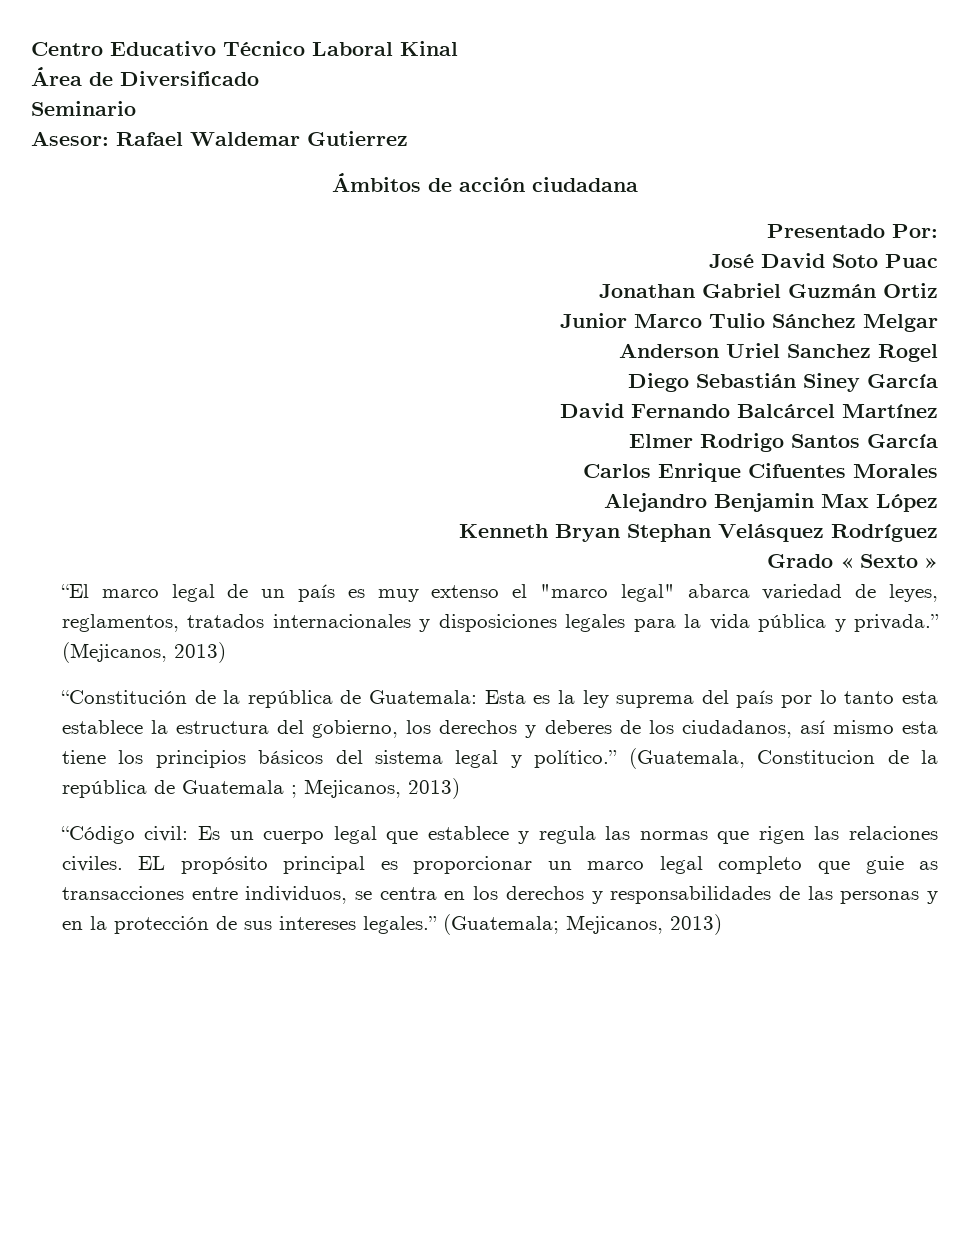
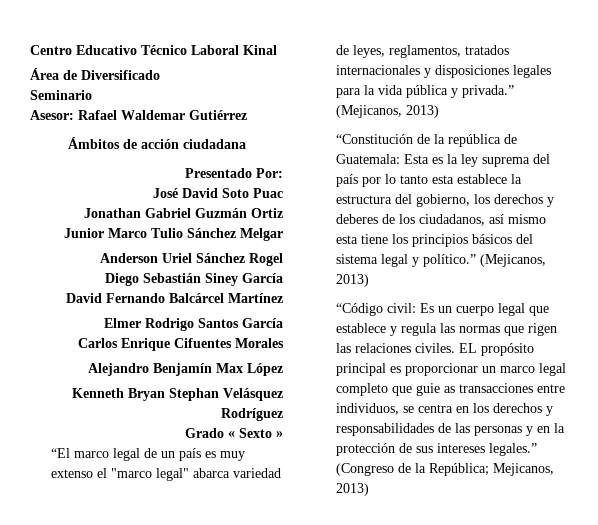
- Asesor: Rafael Waldemar Gutierrez
+ Asesor: Rafael Waldemar Gutiérrez
- Anderson Uriel Sanchez Rogel
+ Anderson Uriel Sánchez Rogel
- Alejandro Benjamin Max López
+ Alejandro Benjamín Max López
- “Constitución de la república de Guatemala: Esta es la ley suprema del país por lo tanto esta establece la estructura del gobierno, los derechos y deberes de los ciudadanos, así mismo esta tiene los principios básicos del sistema legal y político.” (Guatemala, Constitucion de la república de Guatemala ; Mejicanos, 2013)
+ “Constitución de la república de Guatemala: Esta es la ley suprema del país por lo tanto esta establece la estructura del gobierno, los derechos y deberes de los ciudadanos, así mismo esta tiene los principios básicos del sistema legal y político.” (Mejicanos, 2013)
- (Guatemala; Mejicanos, 2013)
+ (Congreso de la República; Mejicanos, 2013)

